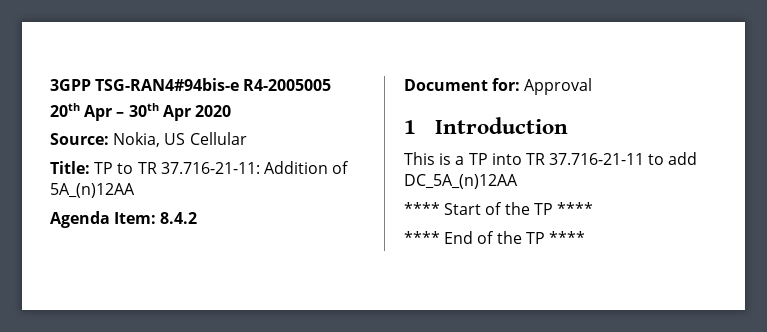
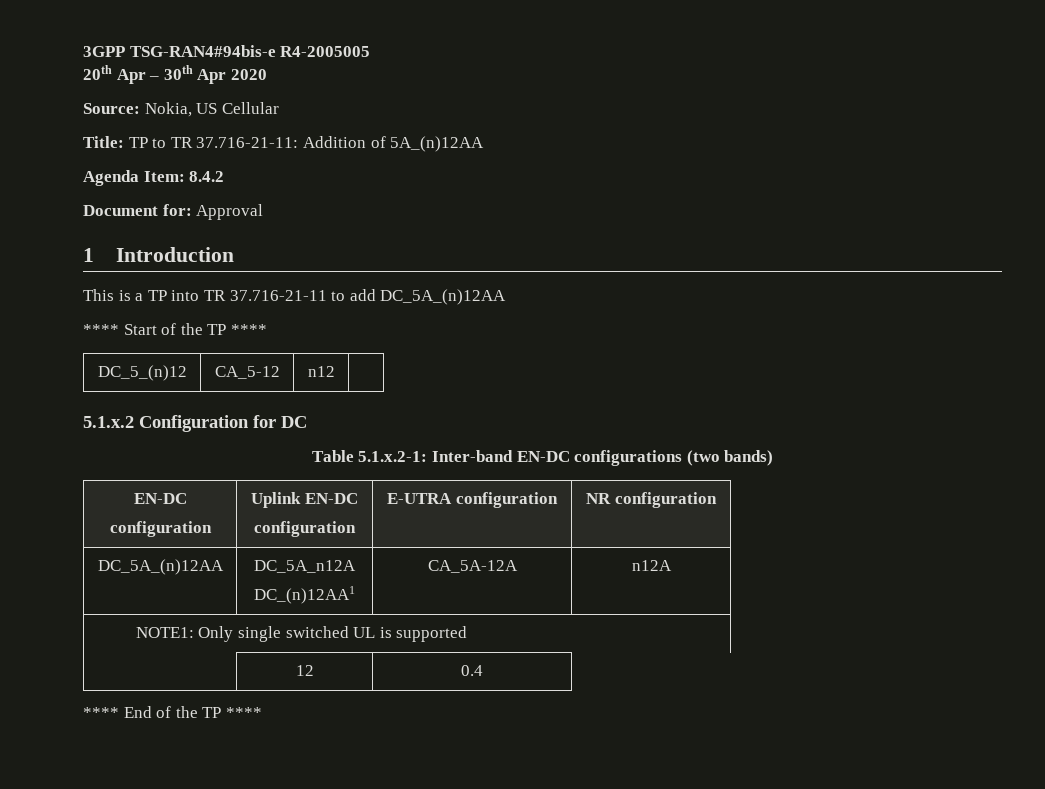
+ DC_5_(n)12 | CA_5-12 | n12 |
+ 5.1.x.2 Configuration for DC
+ Table 5.1.x.2-1: Inter-band EN-DC configurations (two bands)
+ EN-DC
+ configuration | Uplink EN-DC
+ configuration | E-UTRA configuration | NR configuration
+ DC_5A_(n)12AA | DC_5A_n12A
+ DC_(n)12AA1 | CA_5A-12A | n12A
+ NOTE1: Only single switched UL is supported
+ | 12 | 0.4

